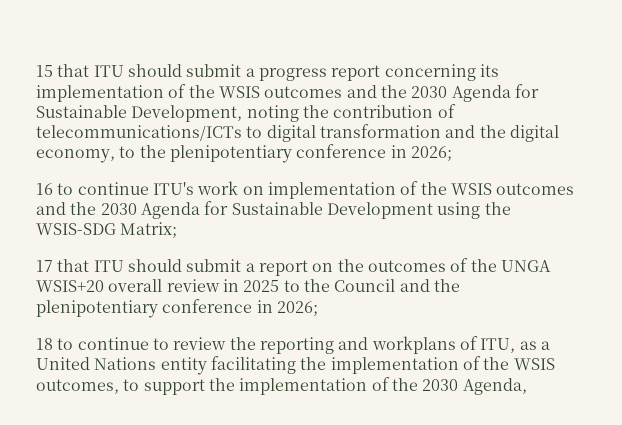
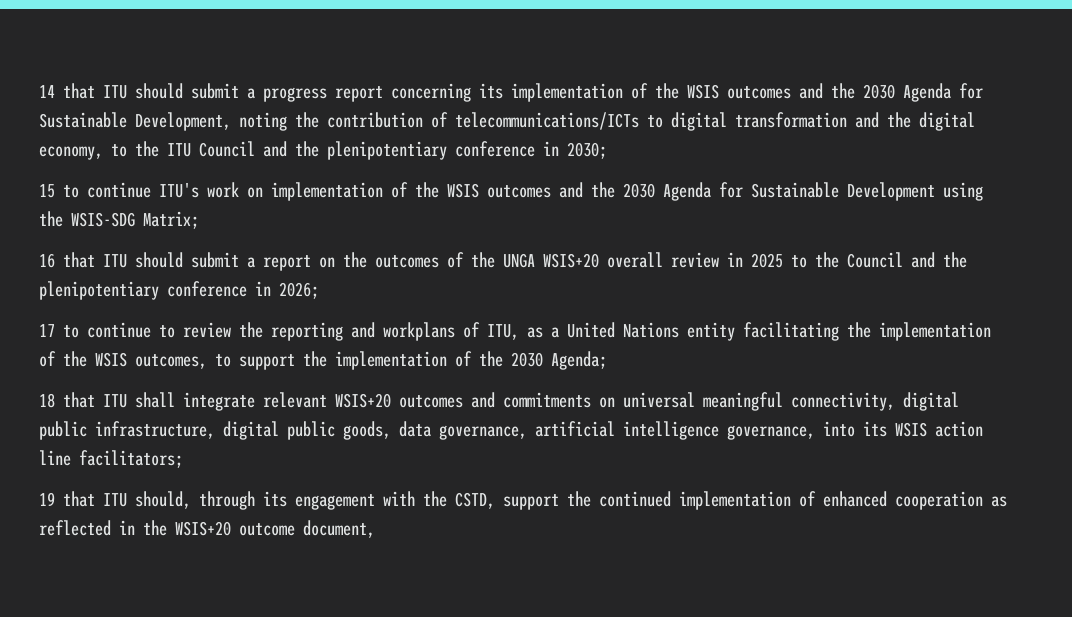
- 15 that ITU should submit a progress report concerning its implementation of the WSIS outcomes and the 2030 Agenda for Sustainable Development, noting the contribution of telecommunications/ICTs to digital transformation and the digital economy, to the plenipotentiary conference in 2026;
- 16 to continue ITU's work on implementation of the WSIS outcomes and the 2030 Agenda for Sustainable Development using the WSIS-SDG Matrix;
+ 14 that ITU should submit a progress report concerning its implementation of the WSIS outcomes and the 2030 Agenda for Sustainable Development, noting the contribution of telecommunications/ICTs to digital transformation and the digital economy, to the ITU Council and the plenipotentiary conference in 2030;
+ 15 to continue ITU's work on implementation of the WSIS outcomes and the 2030 Agenda for Sustainable Development using the WSIS-SDG Matrix;
- 17 that ITU should submit a report on the outcomes of the UNGA WSIS+20 overall review in 2025 to the Council and the plenipotentiary conference in 2026;
+ 16 that ITU should submit a report on the outcomes of the UNGA WSIS+20 overall review in 2025 to the Council and the plenipotentiary conference in 2026;
- 18 to continue to review the reporting and workplans of ITU, as a United Nations entity facilitating the implementation of the WSIS outcomes, to support the implementation of the 2030 Agenda,
+ 17 to continue to review the reporting and workplans of ITU, as a United Nations entity facilitating the implementation of the WSIS outcomes, to support the implementation of the 2030 Agenda;
+ 18 that ITU shall integrate relevant WSIS+20 outcomes and commitments on universal meaningful connectivity, digital public infrastructure, digital public goods, data governance, artificial intelligence governance, into its WSIS action line facilitators;
+ 19 that ITU should, through its engagement with the CSTD, support the continued implementation of enhanced cooperation as reflected in the WSIS+20 outcome document,

